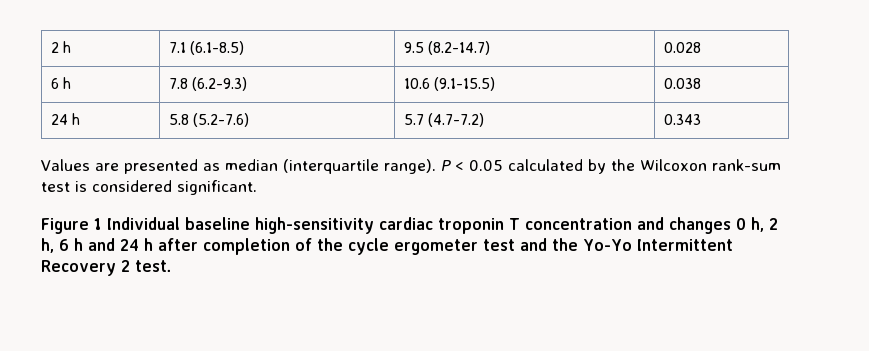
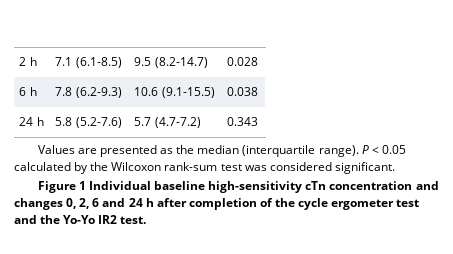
- Values are presented as median (interquartile range).
+ Values are presented as the median (interquartile range).
- P < 0.05 calculated by the Wilcoxon rank-sum test is considered significant.
+ P < 0.05 calculated by the Wilcoxon rank-sum test was considered significant.
- Figure 1 Individual baseline high-sensitivity cardiac troponin T concentration and changes 0 h, 2 h, 6 h and 24 h after completion of the cycle ergometer test and the Yo-Yo Intermittent Recovery 2 test.
+ Figure 1 Individual baseline high-sensitivity cTn concentration and changes 0, 2, 6 and 24 h after completion of the cycle ergometer test and the Yo-Yo IR2 test.

